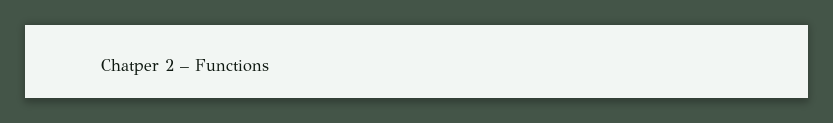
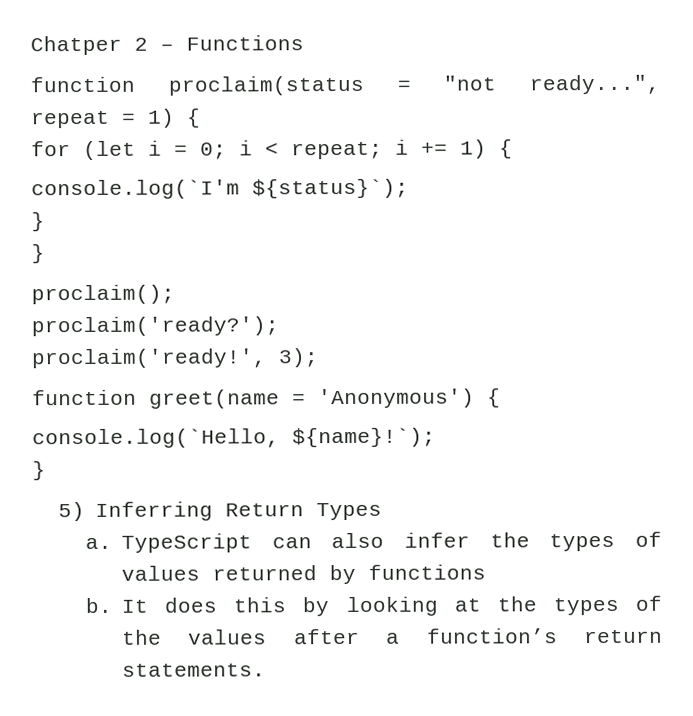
+ function proclaim(status = "not ready...", repeat = 1) {
+ for (let i = 0; i < repeat; i += 1) {
+ console.log(`I'm ${status}`);
+ }
+ }
+ proclaim();
+ proclaim('ready?');
+ proclaim('ready!', 3);
+ function greet(name = 'Anonymous') {
+ console.log(`Hello, ${name}!`);
+ }
+ 5) Inferring Return Types
+ a. TypeScript can also infer the types of values returned by functions
+ b. It does this by looking at the types of the values after a function’s return statements.

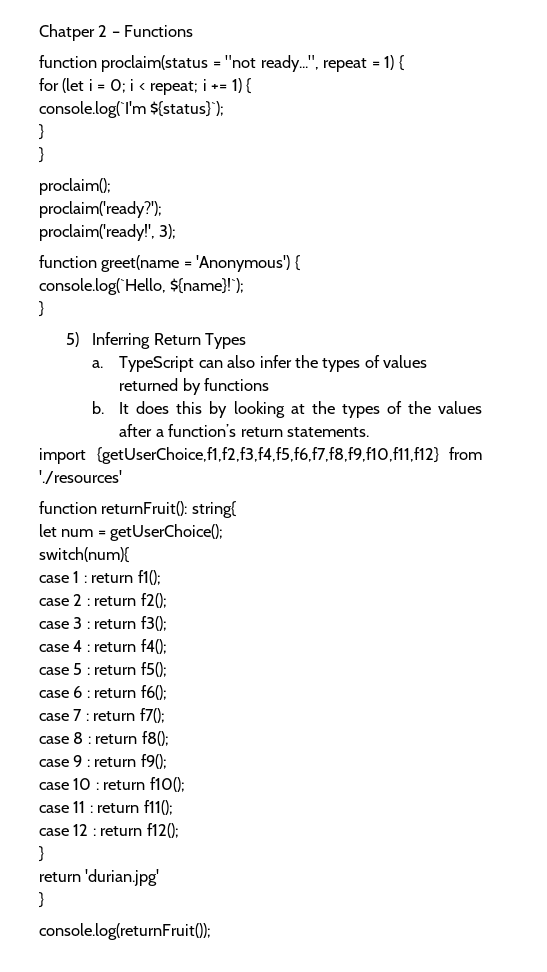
+ import {getUserChoice,f1,f2,f3,f4,f5,f6,f7,f8,f9,f10,f11,f12} from './resources'
+ function returnFruit(): string{
+ let num = getUserChoice();
+ switch(num){
+ case 1 : return f1();
+ case 2 : return f2();
+ case 3 : return f3();
+ case 4 : return f4();
+ case 5 : return f5();
+ case 6 : return f6();
+ case 7 : return f7();
+ case 8 : return f8();
+ case 9 : return f9();
+ case 10 : return f10();
+ case 11 : return f11();
+ case 12 : return f12();
+ }
+ return 'durian.jpg'
+ }
+ console.log(returnFruit());

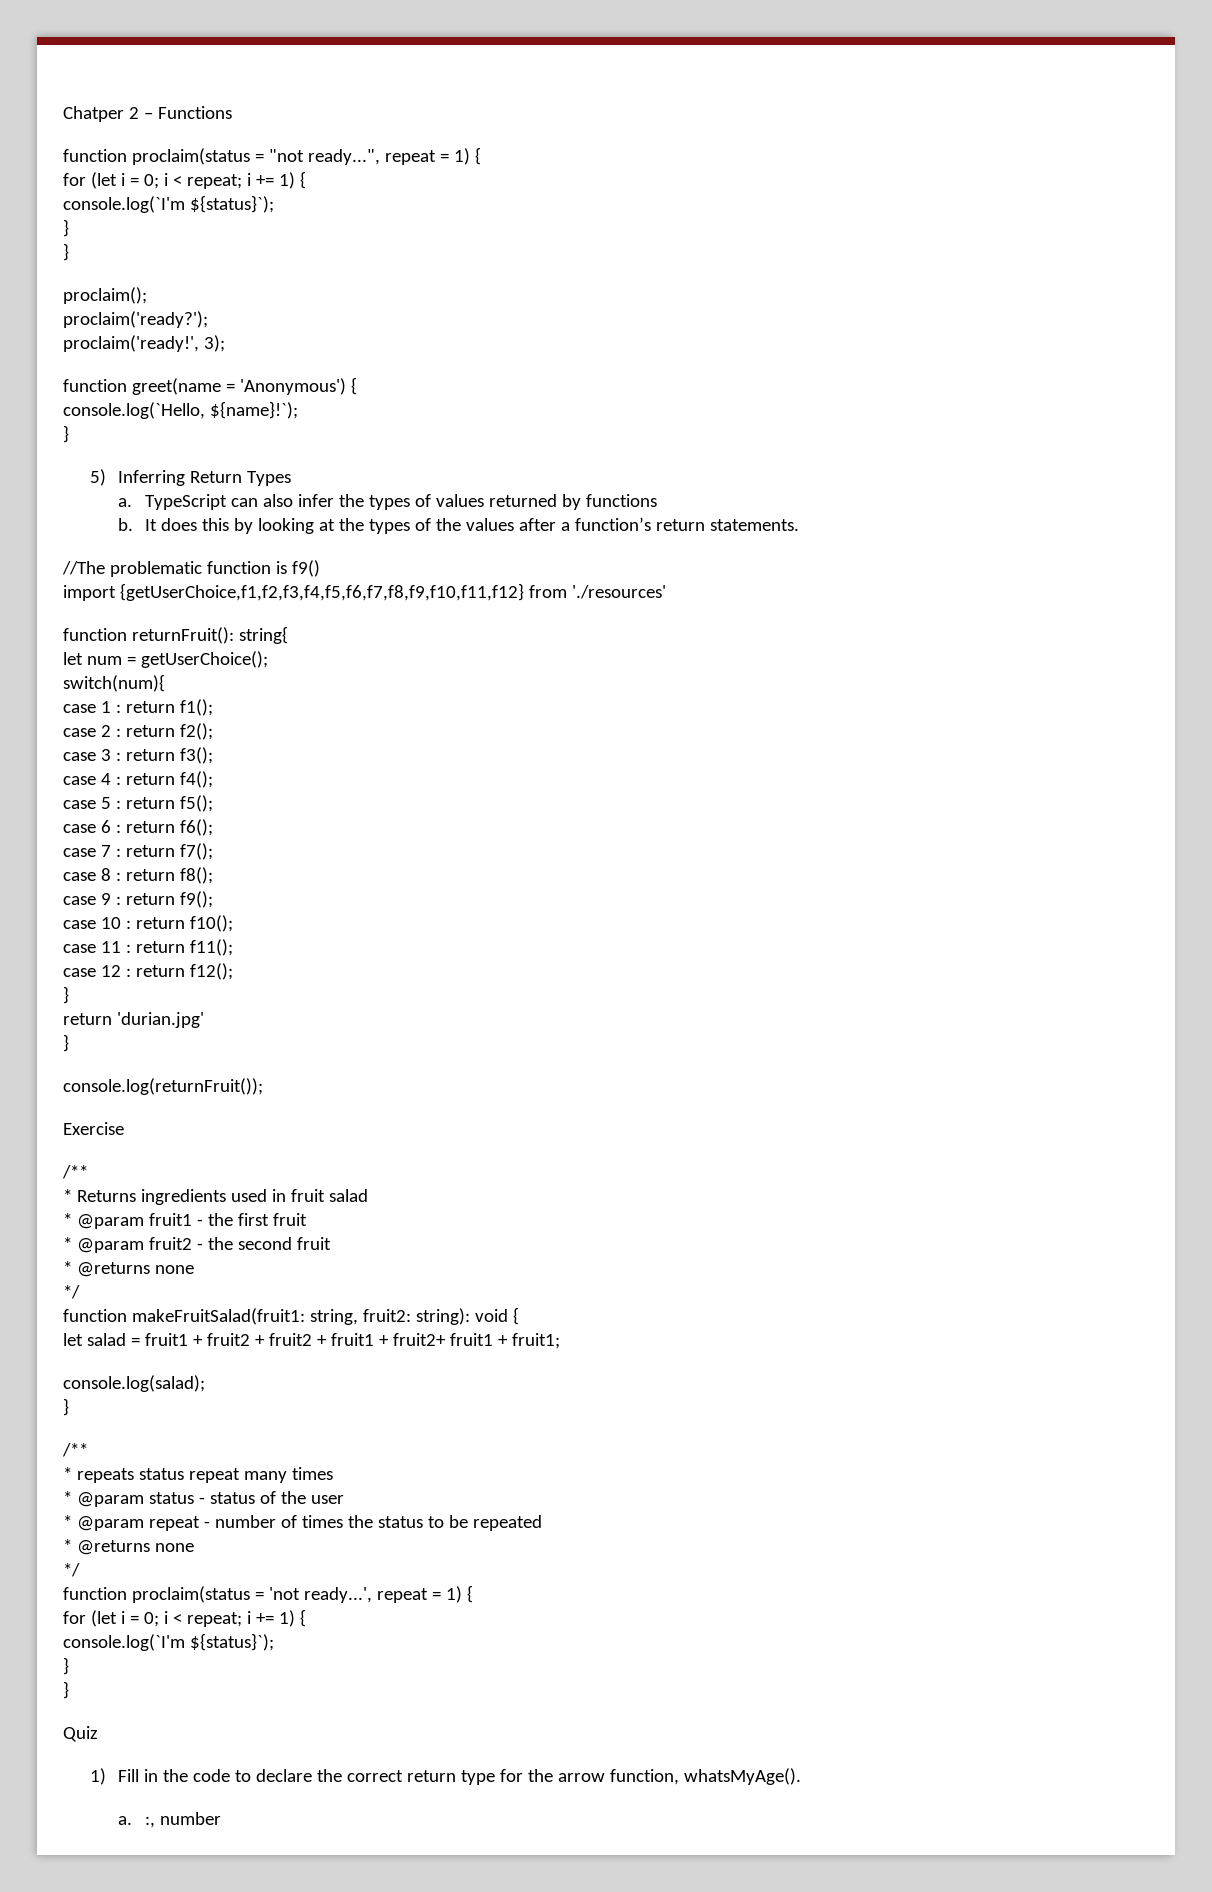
+ //The problematic function is f9()
+ Exercise
+ /**
+ * Returns ingredients used in fruit salad
+ * @param fruit1 - the first fruit
+ * @param fruit2 - the second fruit
+ * @returns none
+ */
+ function makeFruitSalad(fruit1: string, fruit2: string): void {
+ let salad = fruit1 + fruit2 + fruit2 + fruit1 + fruit2+ fruit1 + fruit1;
+ console.log(salad);
+ }
+ /**
+ * repeats status repeat many times
+ * @param status - status of the user
+ * @param repeat - number of times the status to be repeated
+ * @returns none
+ */
+ function proclaim(status = 'not ready...', repeat = 1) {
+ for (let i = 0; i < repeat; i += 1) {
+ console.log(`I'm ${status}`);
+ }
+ }
+ Quiz
+ 1) Fill in the code to declare the correct return type for the arrow function, whatsMyAge().
+ a. :, number

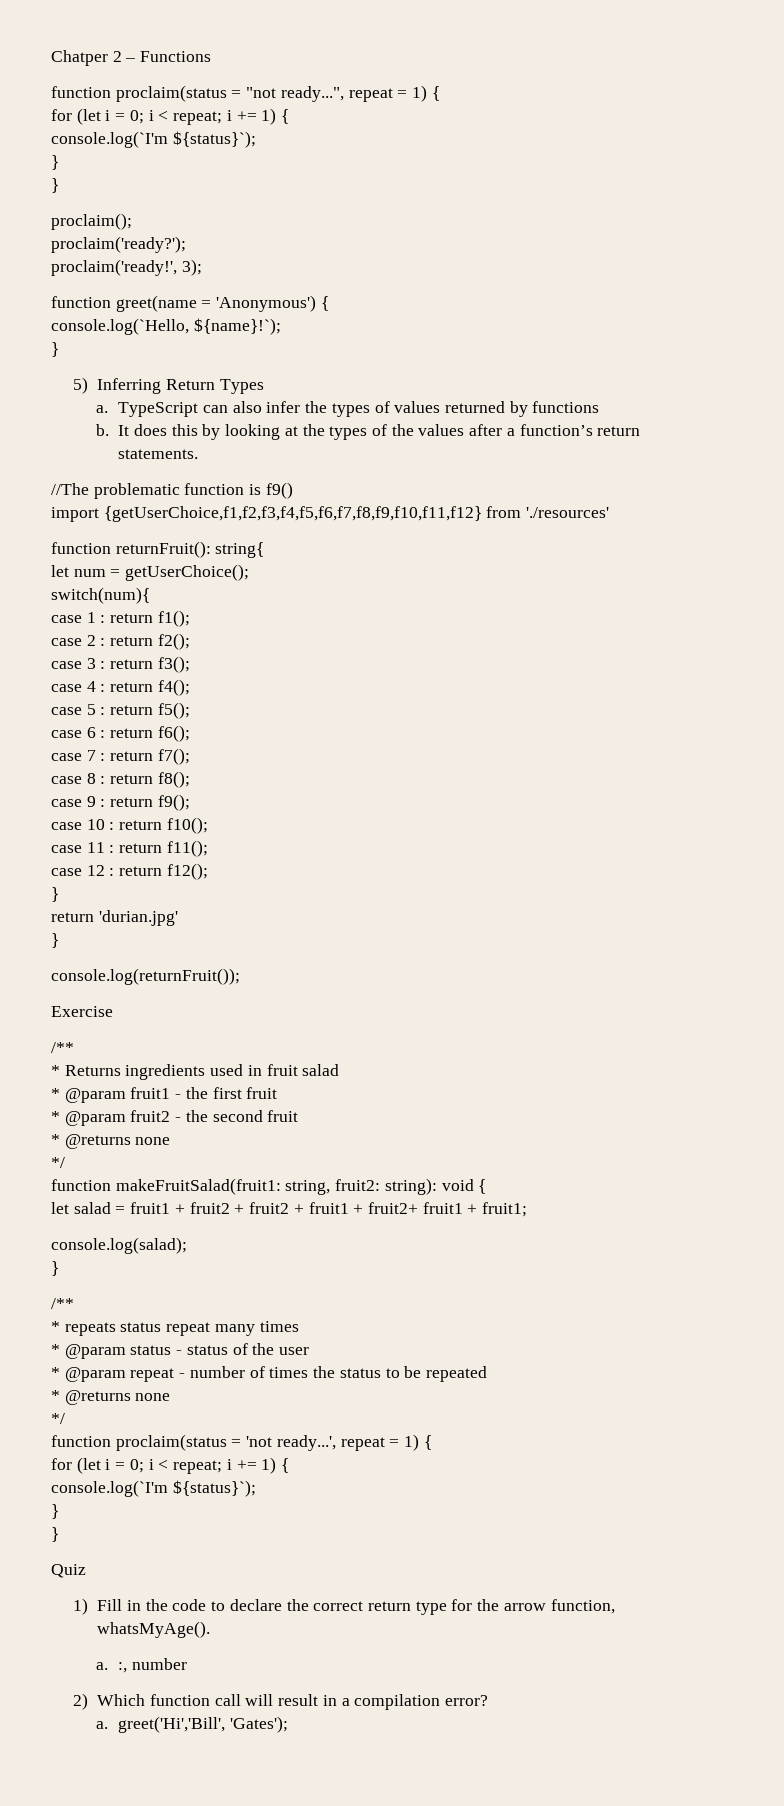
+ 2) Which function call will result in a compilation error?
+ a. greet('Hi','Bill', 'Gates');

